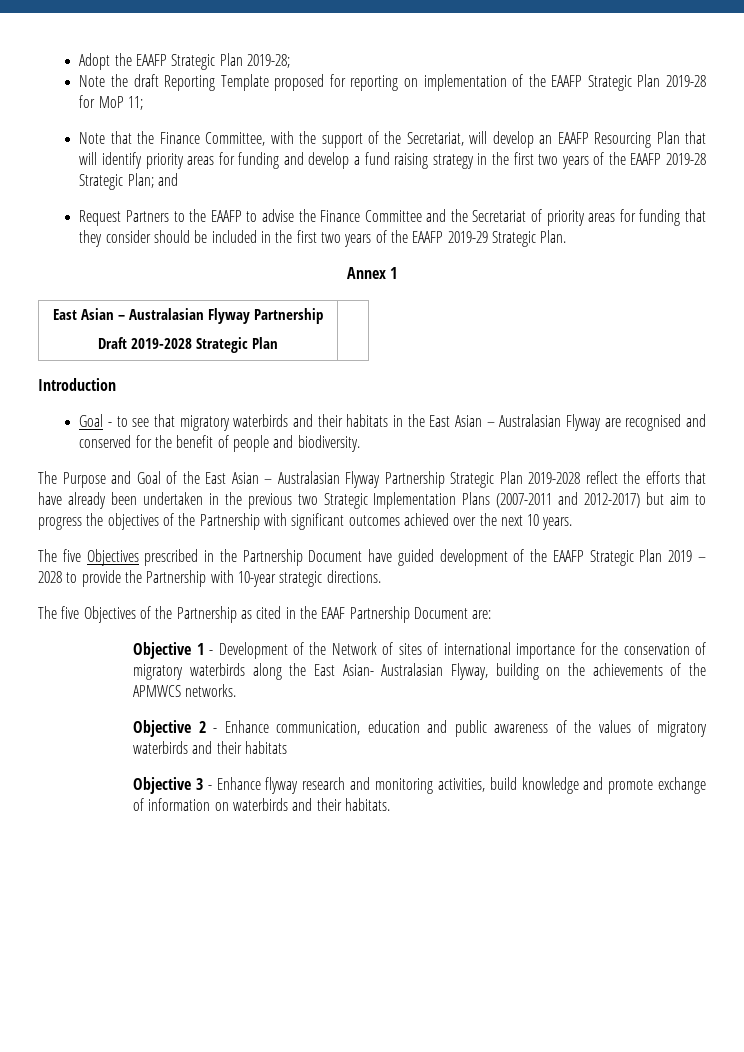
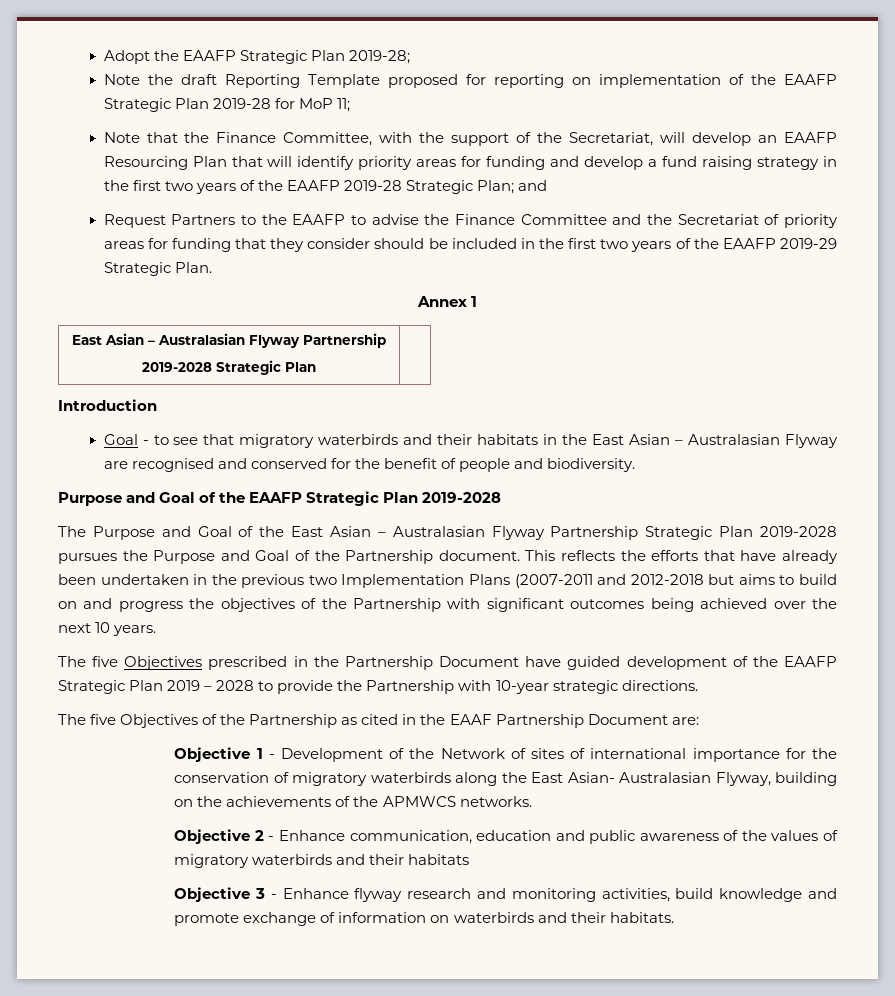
  Annex 1
  East Asian – Australasian Flyway Partnership
- Draft 2019-2028 Strategic Plan |
+ 2019-2028 Strategic Plan |
+ Purpose and Goal of the EAAFP Strategic Plan 2019-2028
- The Purpose and Goal of the East Asian – Australasian Flyway Partnership Strategic Plan 2019-2028 reflect the efforts that have already been undertaken in the previous two Strategic Implementation Plans (2007-2011 and 2012-2017) but aim to progress the objectives of the Partnership with significant outcomes achieved over the next 10 years.
+ The Purpose and Goal of the East Asian – Australasian Flyway Partnership Strategic Plan 2019-2028 pursues the Purpose and Goal of the Partnership document. This reflects the efforts that have already been undertaken in the previous two Implementation Plans (2007-2011 and 2012-2018 but aims to build on and progress the objectives of the Partnership with significant outcomes being achieved over the next 10 years.

